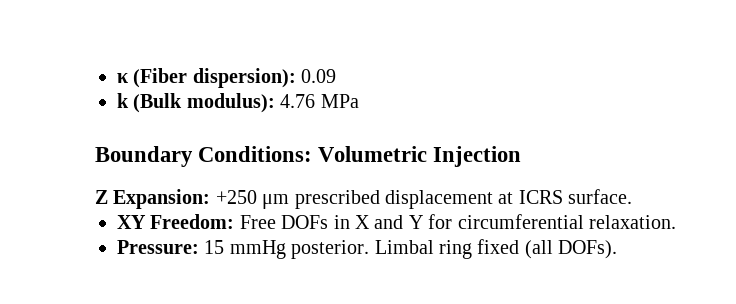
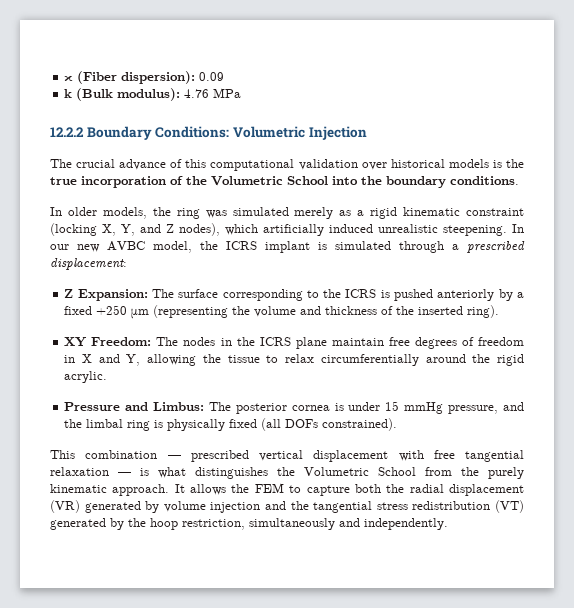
- Boundary Conditions: Volumetric Injection
+ 12.2.2 Boundary Conditions: Volumetric Injection
- Z Expansion: +250 μm prescribed displacement at ICRS surface.
- XY Freedom: Free DOFs in X and Y for circumferential relaxation.
- Pressure: 15 mmHg posterior. Limbal ring fixed (all DOFs).
+ The crucial advance of this computational validation over historical models is the true incorporation of the Volumetric School into the boundary conditions.
+ In older models, the ring was simulated merely as a rigid kinematic constraint (locking X, Y, and Z nodes), which artificially induced unrealistic steepening. In our new AVBC model, the ICRS implant is simulated through a prescribed displacement:
+ Z Expansion: The surface corresponding to the ICRS is pushed anteriorly by a fixed +250 μm (representing the volume and thickness of the inserted ring).
+ XY Freedom: The nodes in the ICRS plane maintain free degrees of freedom in X and Y, allowing the tissue to relax circumferentially around the rigid acrylic.
+ Pressure and Limbus: The posterior cornea is under 15 mmHg pressure, and the limbal ring is physically fixed (all DOFs constrained).
+ This combination — prescribed vertical displacement with free tangential relaxation — is what distinguishes the Volumetric School from the purely kinematic approach. It allows the FEM to capture both the radial displacement (VR) generated by volume injection and the tangential stress redistribution (VT) generated by the hoop restriction, simultaneously and independently.

